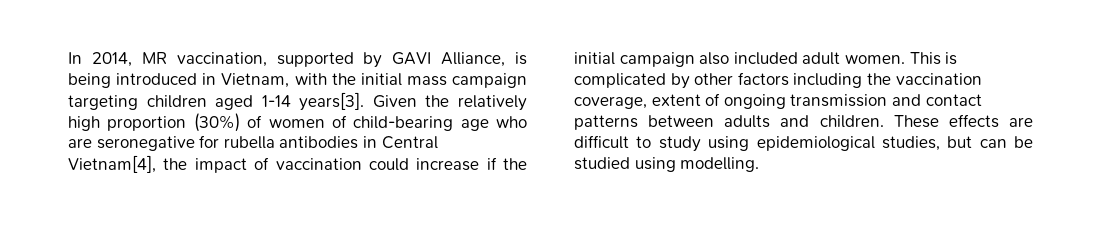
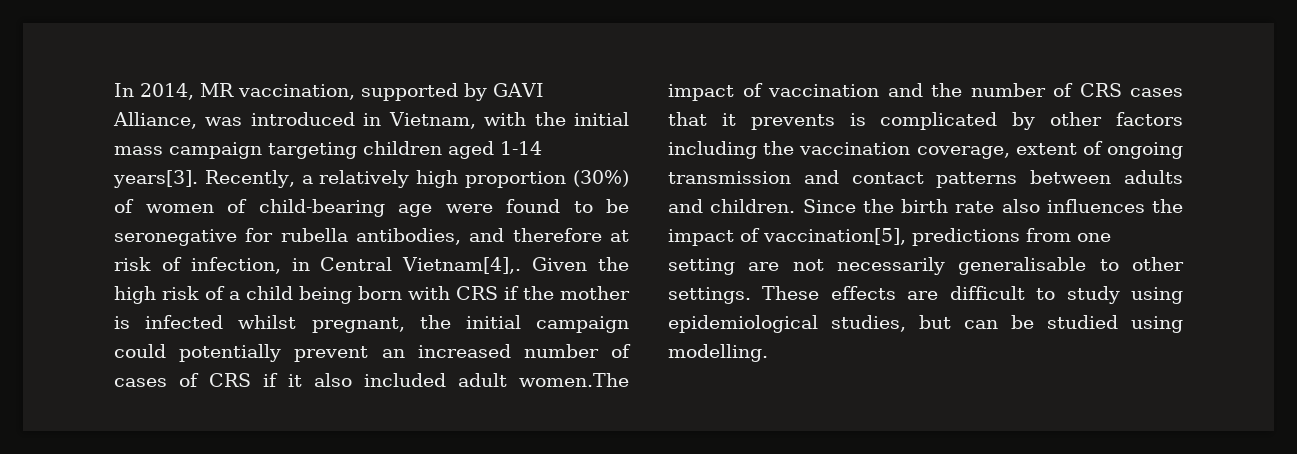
- In 2014, MR vaccination, supported by GAVI Alliance, is being introduced in Vietnam, with the initial mass campaign targeting children aged 1-14 years[3].
+ In 2014, MR vaccination, supported by GAVI Alliance, was introduced in Vietnam, with the initial mass campaign targeting children aged 1-14 years[3].
- Given the relatively high proportion (30%) of women of child-bearing age who are seronegative for rubella antibodies in Central Vietnam[4], the impact of vaccination could increase if the initial campaign also included adult women. This is complicated by other factors including the vaccination coverage, extent of ongoing transmission and contact patterns between adults and children.
+ Recently, a relatively high proportion (30%) of women of child-bearing age were found to be seronegative for rubella antibodies, and therefore at risk of infection, in Central Vietnam[4],. Given the high risk of a child being born with CRS if the mother is infected whilst pregnant, the initial campaign could potentially prevent an increased number of cases of CRS if it also included adult women.The impact of vaccination and the number of CRS cases that it prevents is complicated by other factors including the vaccination coverage, extent of ongoing transmission and contact patterns between adults and children.
+ Since the birth rate also influences the impact of vaccination[5], predictions from one setting are not necessarily generalisable to other settings.

